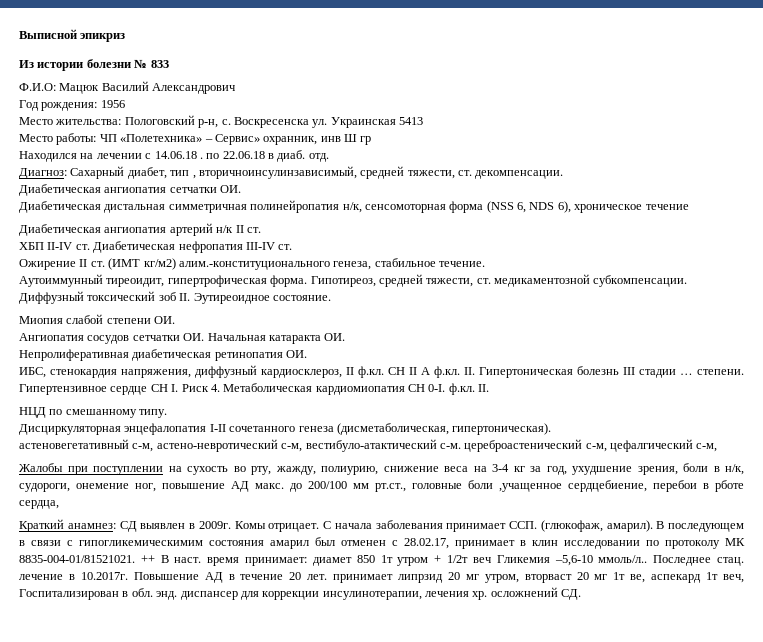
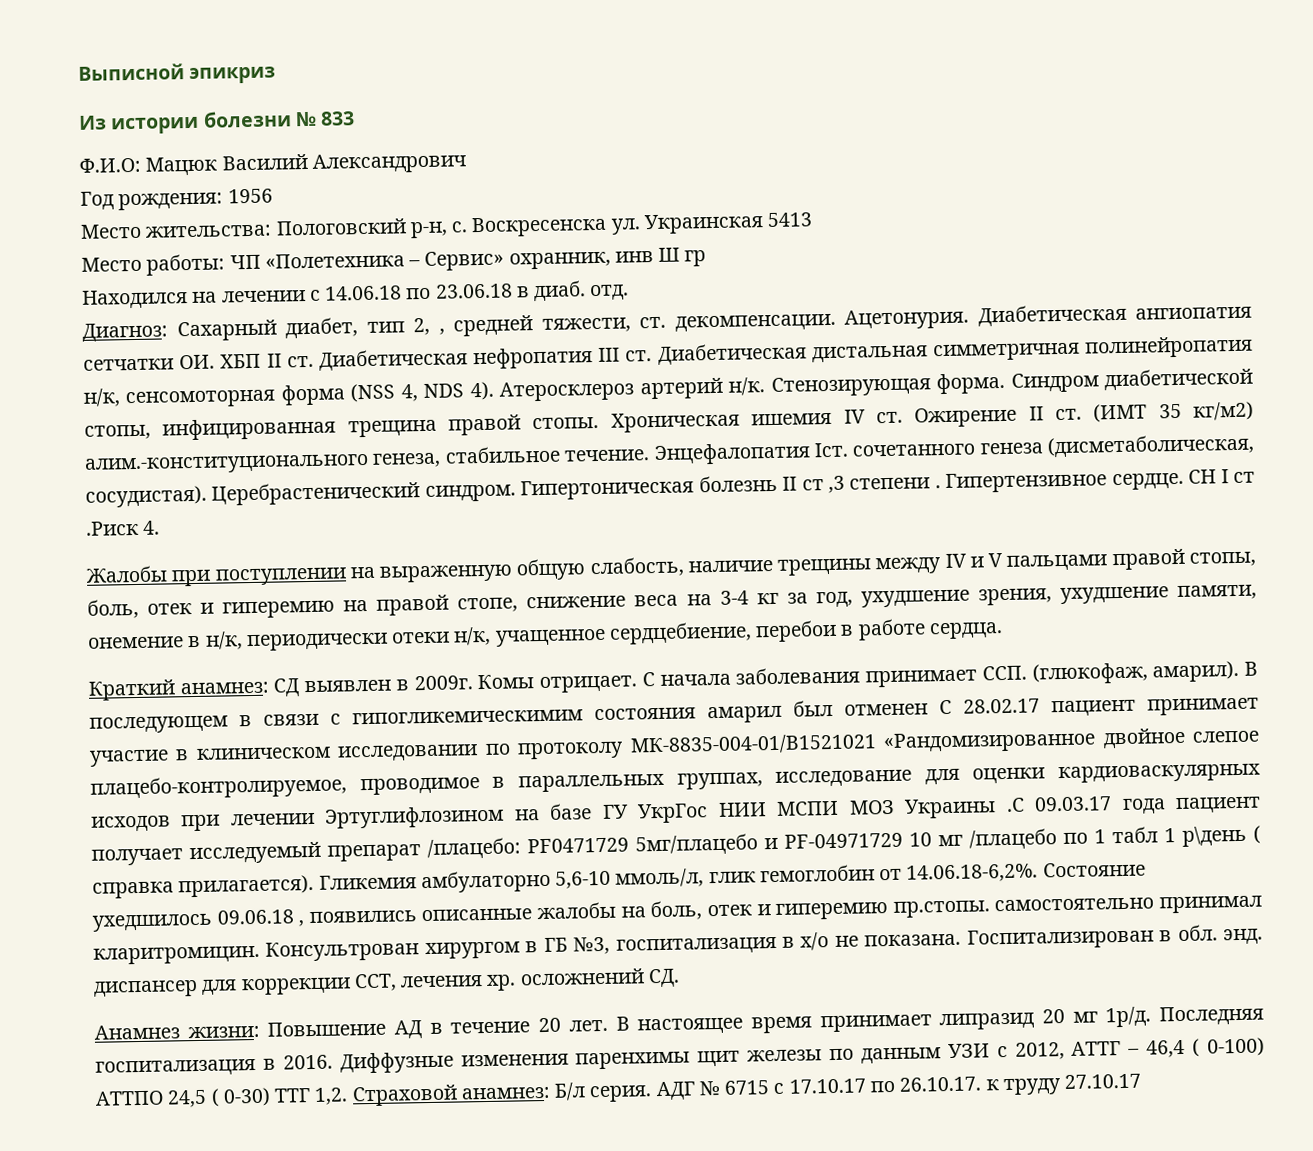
- Место работы: ЧП «Полетехника» – Сервис» охранник, инв Ш гр
+ Место работы: ЧП «Полетехника – Сервис» охранник, инв Ш гр
- Находился на лечении с 14.06.18 . по 22.06.18 в диаб. отд.
+ Находился на лечении с 14.06.18 по 23.06.18 в диаб. отд.
- Диагноз: Сахарный диабет, тип , вторичноинсулинзависимый, средней тяжести, ст. декомпенсации.
- Диабетическая ангиопатия сетчатки ОИ.
- Диабетическая дистальная симметричная полинейропатия н/к, сенсомоторная форма (NSS 6, NDS 6), хроническое течение
- Диабетическая ангиопатия артерий н/к II ст.
- ХБП II-IV ст. Диабетическая нефропатия III-IV ст.
- Ожирение II ст. (ИМТ кг/м2) алим.-конституционального генеза, стабильное течение.
- Аутоиммунный тиреоидит, гипертрофическая форма. Гипотиреоз, средней тяжести, ст. медикаментозной субкомпенсации. Диффузный токсический зоб II. Эутиреоидное состояние.
- Миопия слабой степени ОИ.
- Ангиопатия сосудов сетчатки ОИ. Начальная катаракта ОИ.
- Непролиферативная диабетическая ретинопатия ОИ.
- ИБС, стенокардия напряжения, диффузный кардиосклероз, II ф.кл. СН II А ф.кл. II. Гипертоническая болезнь III стадии … степени. Гипертензивное сердце СН I. Риск 4. Метаболическая кардиомиопатия СН 0-I. ф.кл. II.
- НЦД по смешанному типу.
- Дисциркуляторная энцефалопатия I-II сочетанного генеза (дисметаболическая, гипертоническая).
- астеновегетативный с-м, астено-невротический с-м, вестибуло-атактический с-м. цереброастенический с-м, цефалгический с-м,
- Жалобы при поступлении на сухость во рту, жажду, полиурию, снижение веса на 3-4 кг за год, ухудшение зрения, боли в н/к, судороги, онемение ног, повышение АД макс. до 200/100 мм рт.ст., головные боли ,учащенное сердцебиение, перебои в рботе сердца,
+ Диагноз: Сахарный диабет, тип 2, , средней тяжести, ст. декомпенсации. Ацетонурия. Диабетическая ангиопатия сетчатки ОИ. ХБП II ст. Диабетическая нефропатия III ст. Диабетическая дистальная симметричная полинейропатия н/к, сенсомоторная форма (NSS 4, NDS 4). Атеросклероз артерий н/к. Стенозирующая форма. Синдром диабетической стопы, инфицированная трещина правой стопы. Хроническая ишемия IV ст. Ожирение II ст. (ИМТ 35 кг/м2) алим.-конституционального генеза, стабильное течение. Энцефалопатия Iст. сочетанного генеза (дисметаболическая, сосудистая). Церебрастенический синдром. Гипертоническая болезнь II ст ,3 степени . Гипертензивное сердце. СН I ст .Риск 4.
+ Жалобы при поступлении на выраженную общую слабость, наличие трещины между IV и V пальцами правой стопы, боль, отек и гиперемию на правой стопе, снижение веса на 3-4 кг за год, ухудшение зрения, ухудшение памяти, онемение в н/к, периодически отеки н/к, учащенное сердцебиение, перебои в работе сердца.
- В последующем в связи с гипогликемическимим состояния амарил был отменен с 28.02.17, принимает в клин исследовании по протоколу МК 8835-004-01/81521021. ++ В наст. время принимает: диамет 850 1т утром + 1/2т веч Гликемия –5,6-10 ммоль/л.. Последнее стац. лечение в 10.2017г. Повышение АД в течение 20 лет. принимает липрзид 20 мг утром, вторваст 20 мг 1т ве, аспекард 1т веч, Госпитализирован в обл. энд. диспансер для коррекции инсулинотерапии, лечения хр. осложнений СД.
+ В последующем в связи с гипогликемическимим состояния амарил был отменен С 28.02.17 пациент принимает участие в клиническом исследовании по протоколу МК-8835-004-01/В1521021 «Рандомизированное двойное слепое плацебо-контролируемое, проводимое в параллельных группах, исследование для оценки кардиоваскулярных исходов при лечении Эртуглифлозином на базе ГУ УкрГос НИИ МСПИ МОЗ Украины .С 09.03.17 года пациент получает исследуемый препарат /плацебо: PF0471729 5мг/плацебо и РF-04971729 10 мг /плацебо по 1 табл 1 р\день ( справка прилагается). Гликемия амбулаторно 5,6-10 ммоль/л, глик гемоглобин от 14.06.18-6,2%. Состояние ухедшилось 09.06.18 , появились описанные жалобы на боль, отек и гиперемию пр.стопы. самостоятельно принимал кларитромицин. Консультрован хирургом в ГБ №3, госпитализация в х/о не показана. Госпитализирован в обл. энд. диспансер для коррекции ССТ, лечения хр. осложнений СД.
+ Анамнез жизни: Повышение АД в течение 20 лет. В настоящее время принимает липразид 20 мг 1р/д. Последняя госпитализация в 2016. Диффузные изменения паренхимы щит железы по данным УЗИ с 2012, АТТГ – 46,4 ( 0-100) АТТПО 24,5 ( 0-30) ТТГ 1,2. Страховой анамнез: Б/л серия. АДГ № 6715 с 17.10.17 по 26.10.17. к труду 27.10.17

